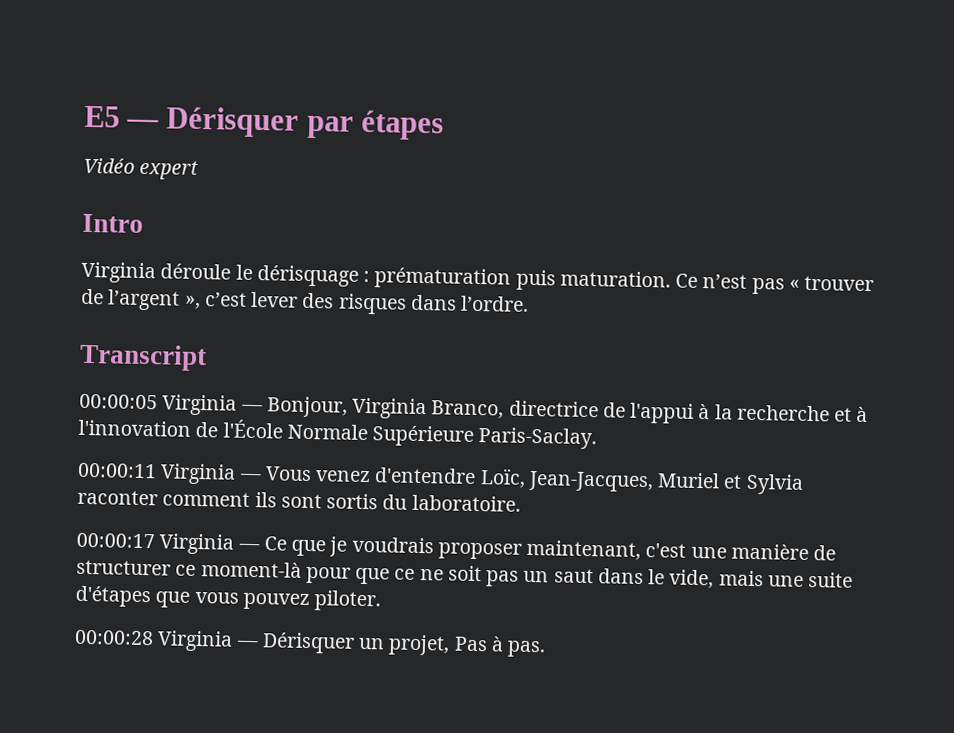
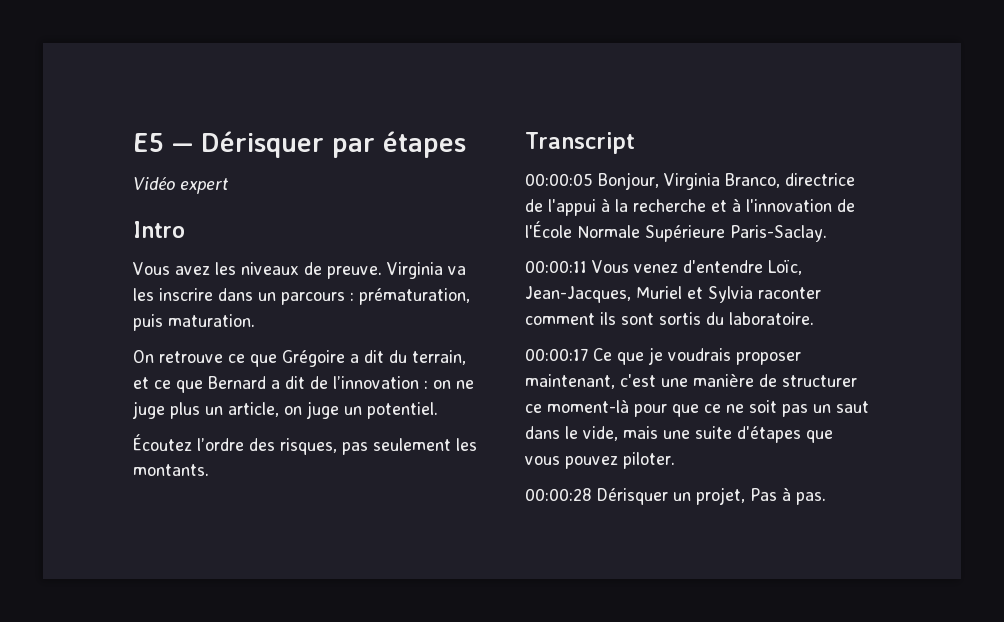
- Virginia déroule le dérisquage : prématuration puis maturation. Ce n’est pas « trouver de l’argent », c’est lever des risques dans l’ordre.
+ Vous avez les niveaux de preuve. Virginia va les inscrire dans un parcours : prématuration, puis maturation.
+ On retrouve ce que Grégoire a dit du terrain, et ce que Bernard a dit de l’innovation : on ne juge plus un article, on juge un potentiel.
+ Écoutez l’ordre des risques, pas seulement les montants.
- 00:00:05 Virginia — Bonjour, Virginia Branco, directrice de l'appui à la recherche et à l'innovation de l'École Normale Supérieure Paris-Saclay.
+ 00:00:05 Bonjour, Virginia Branco, directrice de l'appui à la recherche et à l'innovation de l'École Normale Supérieure Paris-Saclay.
- 00:00:11 Virginia — Vous venez d'entendre Loïc, Jean-Jacques, Muriel et Sylvia raconter comment ils sont sortis du laboratoire.
+ 00:00:11 Vous venez d'entendre Loïc, Jean-Jacques, Muriel et Sylvia raconter comment ils sont sortis du laboratoire.
- 00:00:17 Virginia — Ce que je voudrais proposer maintenant, c'est une manière de structurer ce moment-là pour que ce ne soit pas un saut dans le vide, mais une suite d'étapes que vous pouvez piloter.
+ 00:00:17 Ce que je voudrais proposer maintenant, c'est une manière de structurer ce moment-là pour que ce ne soit pas un saut dans le vide, mais une suite d'étapes que vous pouvez piloter.
- 00:00:28 Virginia — Dérisquer un projet, Pas à pas.
+ 00:00:28 Dérisquer un projet, Pas à pas.

